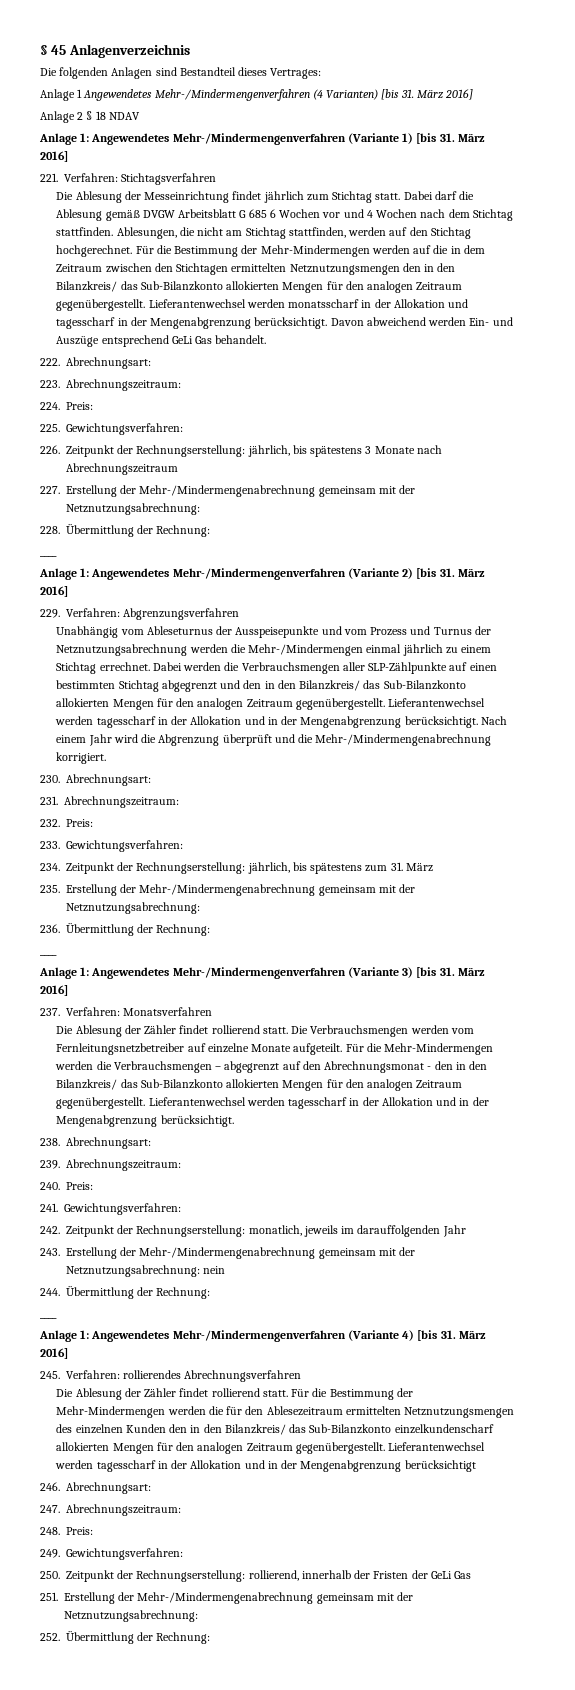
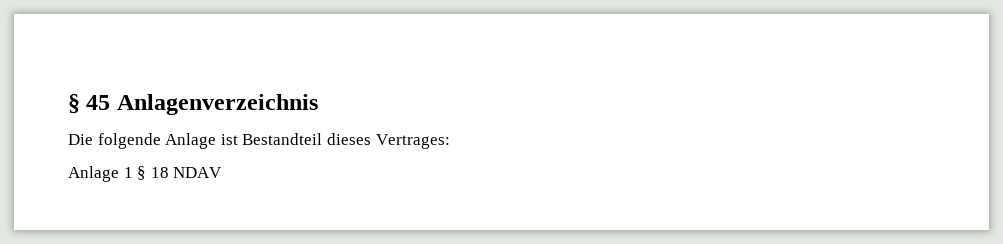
- Die folgenden Anlagen sind Bestandteil dieses Vertrages:
+ Die folgende Anlage ist Bestandteil dieses Vertrages:
- Anlage 1 Angewendetes Mehr-/Mindermengenverfahren (4 Varianten) [bis 31. März 2016]
- Anlage 2 § 18 NDAV
- Anlage 1: Angewendetes Mehr-/Mindermengenverfahren (Variante 1) [bis 31. März 2016]
- 221. Verfahren: Stichtagsverfahren
- Die Ablesung der Messeinrichtung findet jährlich zum Stichtag statt. Dabei darf die Ablesung gemäß DVGW Arbeitsblatt G 685 6 Wochen vor und 4 Wochen nach dem Stichtag stattfinden. Ablesungen, die nicht am Stichtag stattfinden, werden auf den Stichtag hochgerechnet. Für die Bestimmung der Mehr-Mindermengen werden auf die in dem Zeitraum zwischen den Stichtagen ermittelten Netznutzungsmengen den in den Bilanzkreis/ das Sub-Bilanzkonto allokierten Mengen für den analogen Zeitraum gegenübergestellt. Lieferantenwechsel werden monatsscharf in der Allokation und tagesscharf in der Mengenabgrenzung berücksichtigt. Davon abweichend werden Ein- und Auszüge entsprechend GeLi Gas behandelt.
- 222. Abrechnungsart:
- 223. Abrechnungszeitraum:
- 224. Preis:
- 225. Gewichtungsverfahren:
- 226. Zeitpunkt der Rechnungserstellung: jährlich, bis spätestens 3 Monate nach Abrechnungszeitraum
- 227. Erstellung der Mehr-/Mindermengenabrechnung gemeinsam mit der Netznutzungsabrechnung:
- 228. Übermittlung der Rechnung:
- ____
- Anlage 1: Angewendetes Mehr-/Mindermengenverfahren (Variante 2) [bis 31. März 2016]
- 229. Verfahren: Abgrenzungsverfahren
- Unabhängig vom Ableseturnus der Ausspeisepunkte und vom Prozess und Turnus der Netznutzungsabrechnung werden die Mehr-/Mindermengen einmal jährlich zu einem Stichtag errechnet. Dabei werden die Verbrauchsmengen aller SLP-Zählpunkte auf einen bestimmten Stichtag abgegrenzt und den in den Bilanzkreis/ das Sub-Bilanzkonto allokierten Mengen für den analogen Zeitraum gegenübergestellt. Lieferantenwechsel werden tagesscharf in der Allokation und in der Mengenabgrenzung berücksichtigt. Nach einem Jahr wird die Abgrenzung überprüft und die Mehr-/Mindermengenabrechnung korrigiert.
- 230. Abrechnungsart:
- 231. Abrechnungszeitraum:
- 232. Preis:
- 233. Gewichtungsverfahren:
- 234. Zeitpunkt der Rechnungserstellung: jährlich, bis spätestens zum 31. März
- 235. Erstellung der Mehr-/Mindermengenabrechnung gemeinsam mit der Netznutzungsabrechnung:
- 236. Übermittlung der Rechnung:
- ____
- Anlage 1: Angewendetes Mehr-/Mindermengenverfahren (Variante 3) [bis 31. März 2016]
- 237. Verfahren: Monatsverfahren
- Die Ablesung der Zähler findet rollierend statt. Die Verbrauchsmengen werden vom Fernleitungsnetzbetreiber auf einzelne Monate aufgeteilt. Für die Mehr-Mindermengen werden die Verbrauchsmengen – abgegrenzt auf den Abrechnungsmonat - den in den Bilanzkreis/ das Sub-Bilanzkonto allokierten Mengen für den analogen Zeitraum gegenübergestellt. Lieferantenwechsel werden tagesscharf in der Allokation und in der Mengenabgrenzung berücksichtigt.
- 238. Abrechnungsart:
- 239. Abrechnungszeitraum:
- 240. Preis:
- 241. Gewichtungsverfahren:
- 242. Zeitpunkt der Rechnungserstellung: monatlich, jeweils im darauffolgenden Jahr
- 243. Erstellung der Mehr-/Mindermengenabrechnung gemeinsam mit der Netznutzungsabrechnung: nein
- 244. Übermittlung der Rechnung:
- ____
- Anlage 1: Angewendetes Mehr-/Mindermengenverfahren (Variante 4) [bis 31. März 2016]
- 245. Verfahren: rollierendes Abrechnungsverfahren
- Die Ablesung der Zähler findet rollierend statt. Für die Bestimmung der Mehr-Mindermengen werden die für den Ablesezeitraum ermittelten Netznutzungsmengen des einzelnen Kunden den in den Bilanzkreis/ das Sub-Bilanzkonto einzelkundenscharf allokierten Mengen für den analogen Zeitraum gegenübergestellt. Lieferantenwechsel werden tagesscharf in der Allokation und in der Mengenabgrenzung berücksichtigt
- 246. Abrechnungsart:
- 247. Abrechnungszeitraum:
- 248. Preis:
- 249. Gewichtungsverfahren:
- 250. Zeitpunkt der Rechnungserstellung: rollierend, innerhalb der Fristen der GeLi Gas
- 251. Erstellung der Mehr-/Mindermengenabrechnung gemeinsam mit der Netznutzungsabrechnung:
- 252. Übermittlung der Rechnung:
+ Anlage 1 § 18 NDAV

